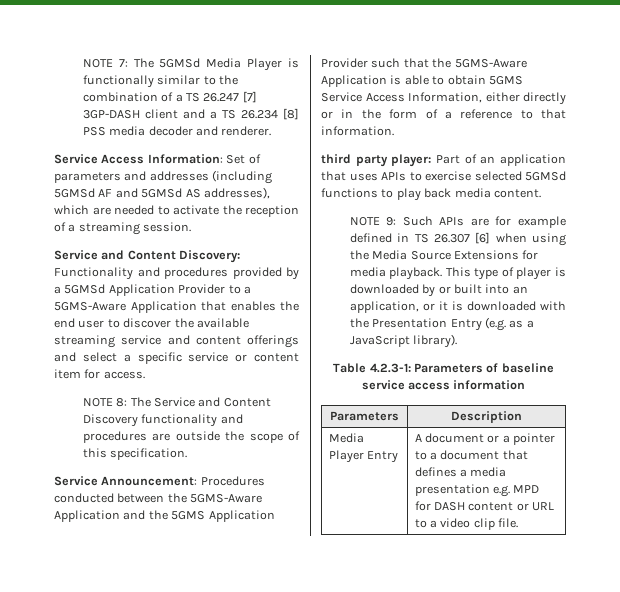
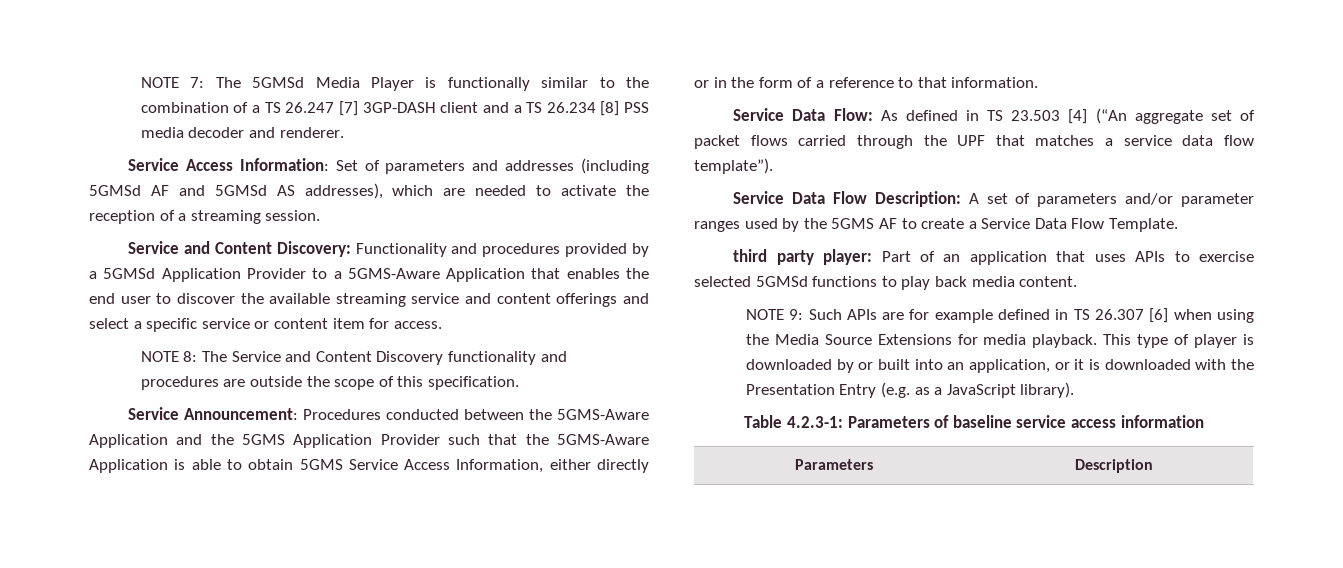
+ Service Data Flow: As defined in TS 23.503 [4] (“An aggregate set of packet flows carried through the UPF that matches a service data flow template”).
+ Service Data Flow Description: A set of parameters and/or parameter ranges used by the 5GMS AF to create a Service Data Flow Template.
- Media Player Entry | A document or a pointer to a document that defines a media presentation e.g. MPD for DASH content or URL to a video clip file.

